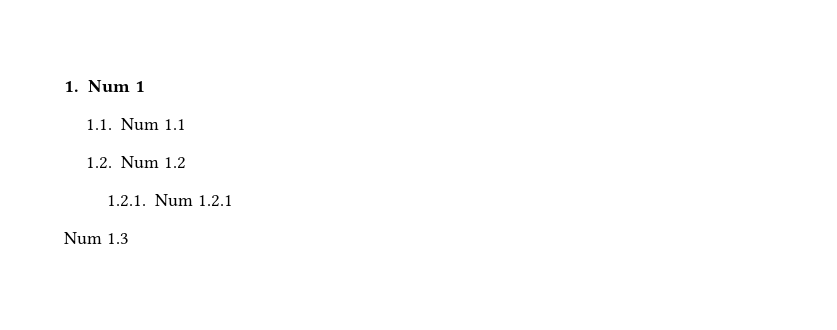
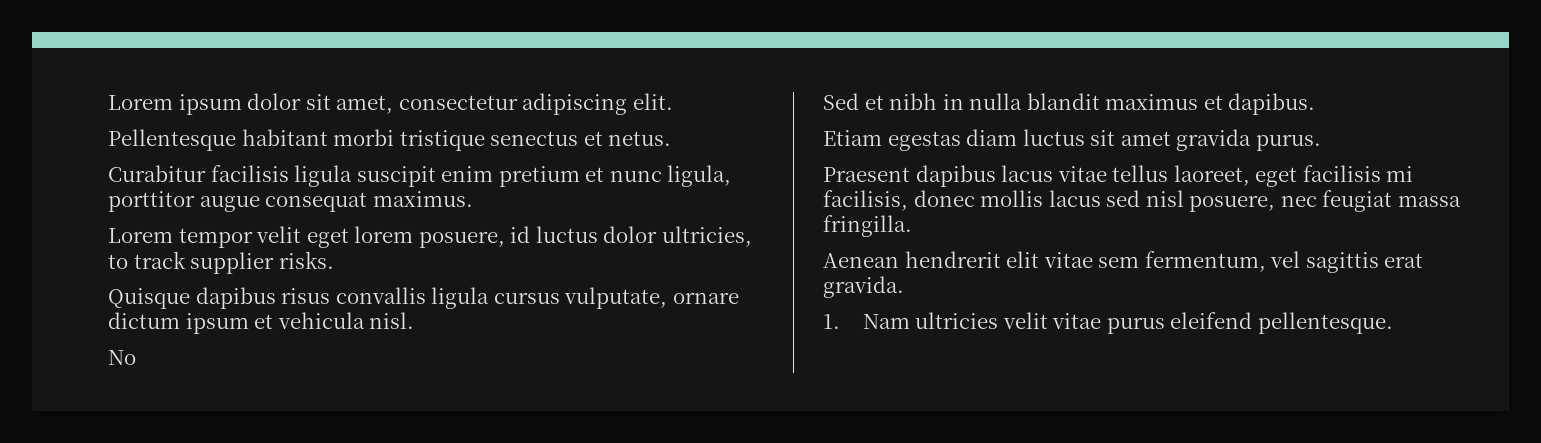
- 1. Num 1
- 1.1. Num 1.1
- 1.2. Num 1.2
- 1.2.1. Num 1.2.1
- Num 1.3
+ Lorem ipsum dolor sit amet, consectetur adipiscing elit.
+ Pellentesque habitant morbi tristique senectus et netus.
+ Curabitur facilisis ligula suscipit enim pretium et nunc ligula, porttitor augue consequat maximus.
+ Lorem tempor velit eget lorem posuere, id luctus dolor ultricies, to track supplier risks.
+ Quisque dapibus risus convallis ligula cursus vulputate, ornare dictum ipsum et vehicula nisl.
+ No
+ Sed et nibh in nulla blandit maximus et dapibus.
+ Etiam egestas diam luctus sit amet gravida purus.
+ Praesent dapibus lacus vitae tellus laoreet, eget facilisis mi facilisis, donec mollis lacus sed nisl posuere, nec feugiat massa fringilla.
+ Aenean hendrerit elit vitae sem fermentum, vel sagittis erat gravida.
+ 1. Nam ultricies velit vitae purus eleifend pellentesque.

